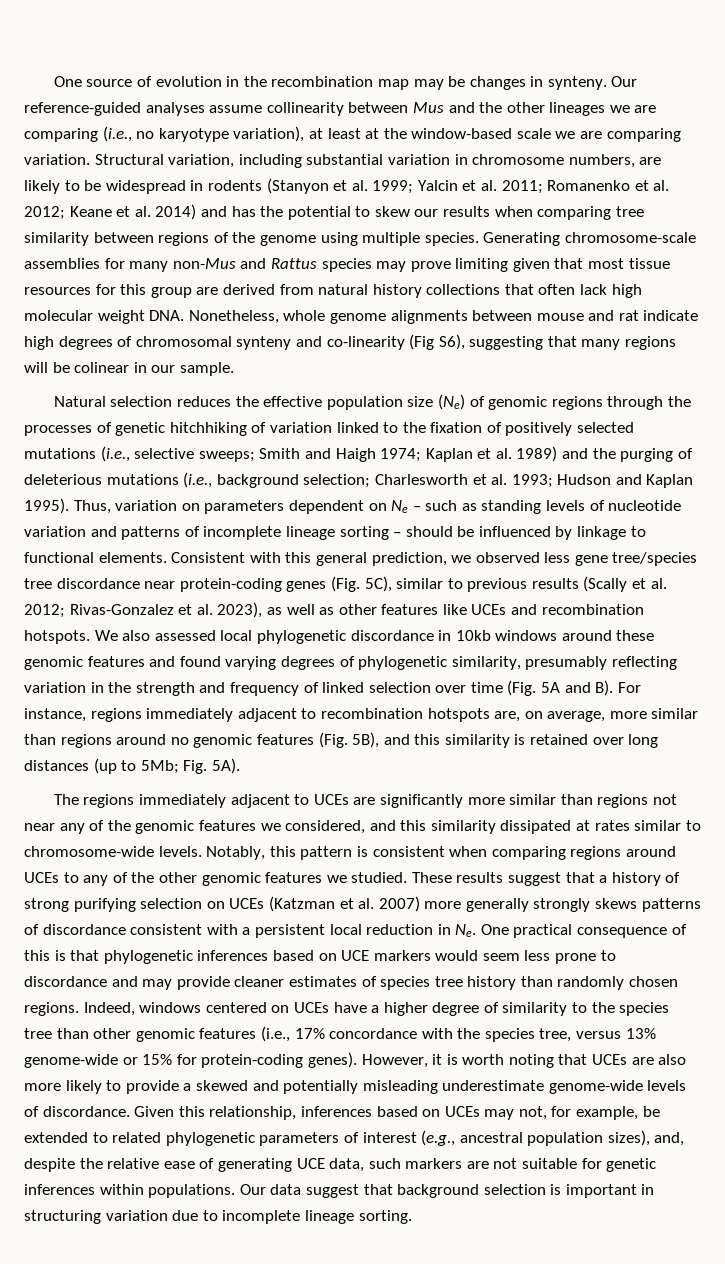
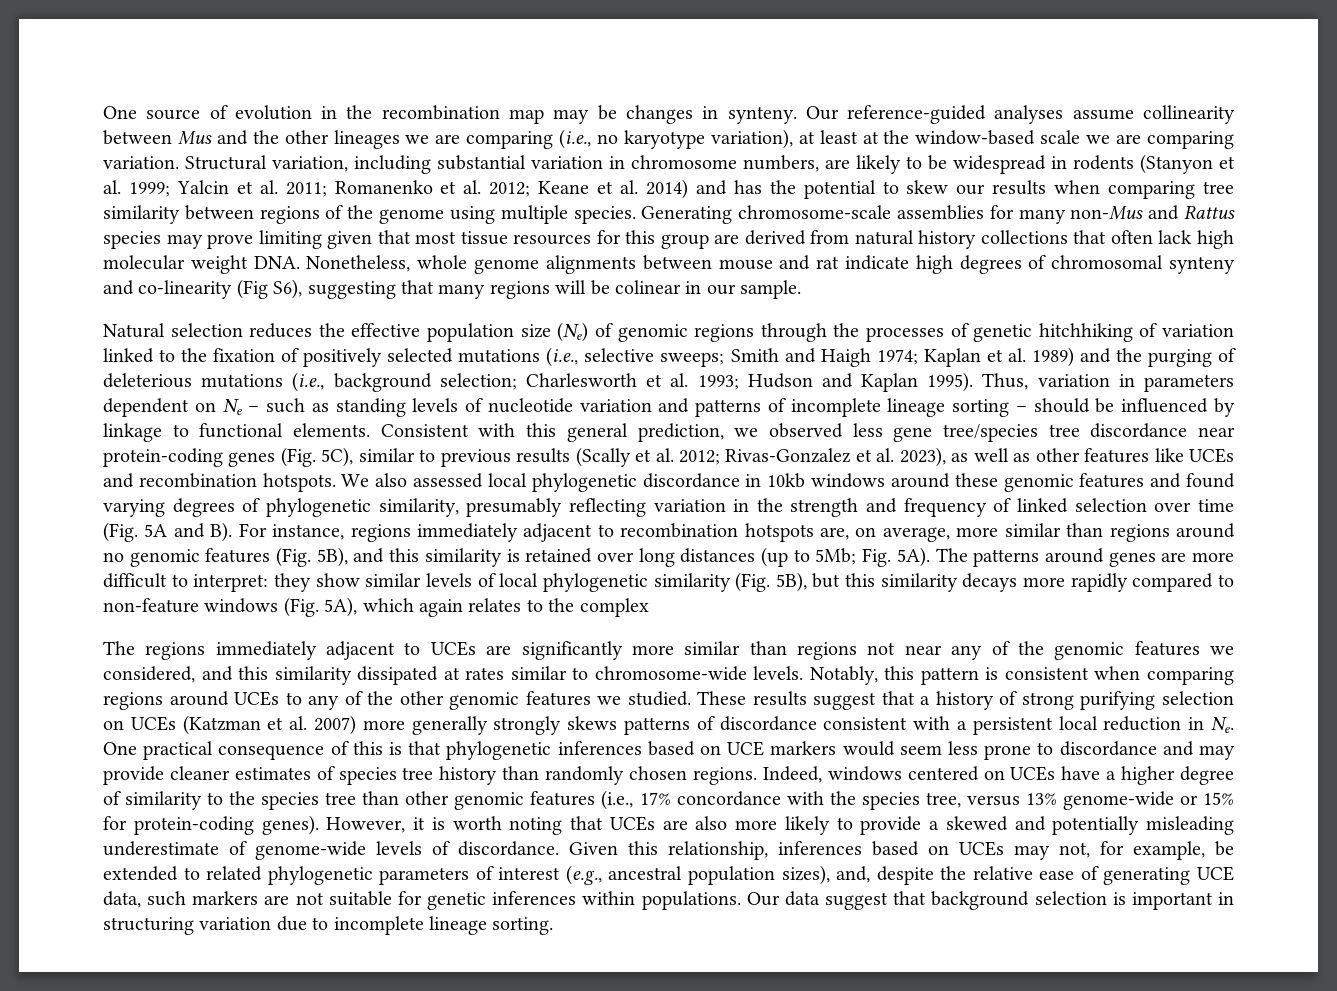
- Thus, variation on parameters dependent on Ne – such as standing levels of nucleotide variation and patterns of incomplete lineage sorting – should be influenced by linkage to functional elements.
+ Thus, variation in parameters dependent on Ne – such as standing levels of nucleotide variation and patterns of incomplete lineage sorting – should be influenced by linkage to functional elements.
+ The patterns around genes are more difficult to interpret: they show similar levels of local phylogenetic similarity (Fig. 5B), but this similarity decays more rapidly compared to non-feature windows (Fig. 5A), which again relates to the complex
- However, it is worth noting that UCEs are also more likely to provide a skewed and potentially misleading underestimate genome-wide levels of discordance.
+ However, it is worth noting that UCEs are also more likely to provide a skewed and potentially misleading underestimate of genome-wide levels of discordance.

